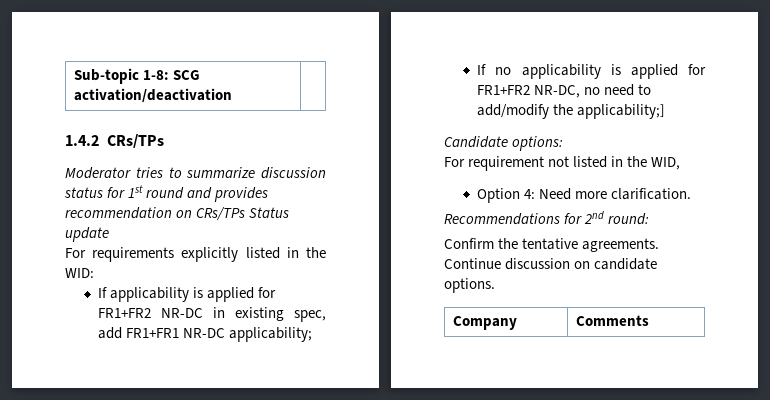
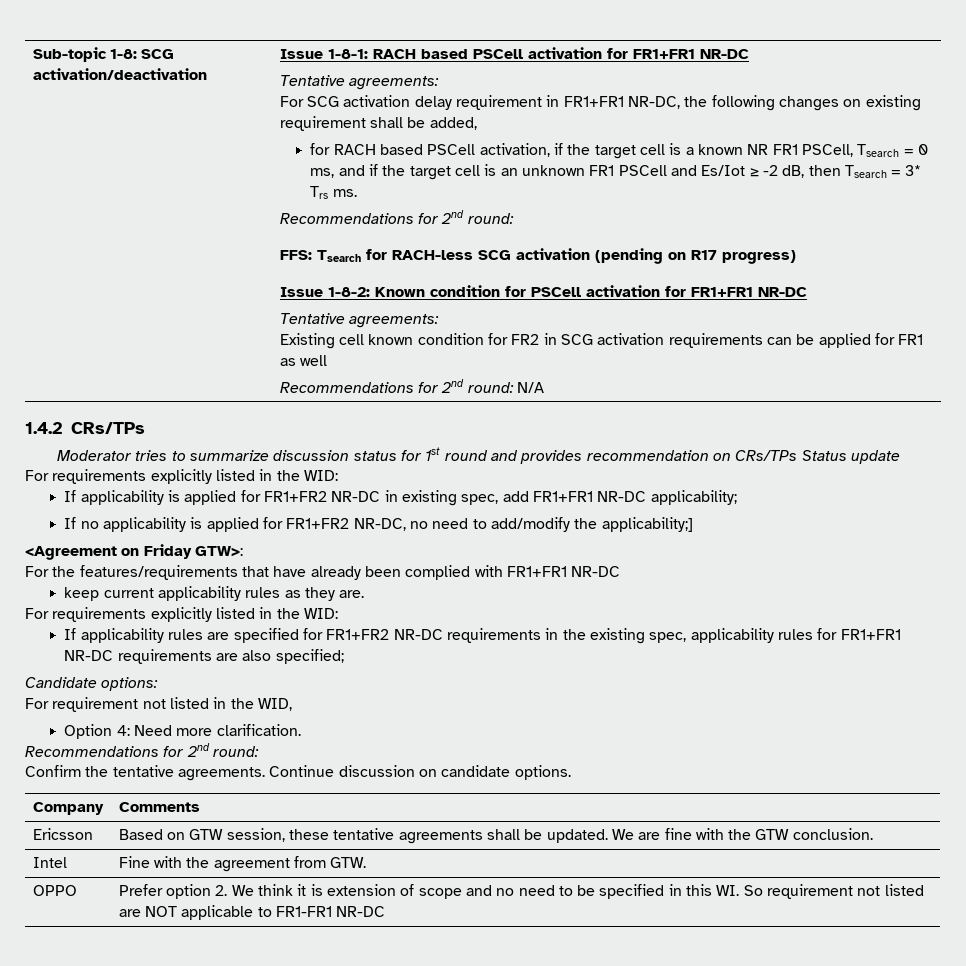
+ Issue 1-8-1: RACH based PSCell activation for FR1+FR1 NR-DC
+ Tentative agreements:
+ For SCG activation delay requirement in FR1+FR1 NR-DC, the following changes on existing requirement shall be added,
+ for RACH based PSCell activation, if the target cell is a known NR FR1 PSCell, Tsearch = 0 ms, and if the target cell is an unknown FR1 PSCell and Es/Iot ≥ -2 dB, then Tsearch = 3* Trs ms.
+ Recommendations for 2nd round:
+ FFS: Tsearch for RACH-less SCG activation (pending on R17 progress)
+ Issue 1-8-2: Known condition for PSCell activation for FR1+FR1 NR-DC
+ Tentative agreements:
+ Existing cell known condition for FR2 in SCG activation requirements can be applied for FR1 as well
+ Recommendations for 2nd round: N/A
+ <Agreement on Friday GTW>:
+ For the features/requirements that have already been complied with FR1+FR1 NR-DC
+ keep current applicability rules as they are.
+ For requirements explicitly listed in the WID:
+ If applicability rules are specified for FR1+FR2 NR-DC requirements in the existing spec, applicability rules for FR1+FR1 NR-DC requirements are also specified;
+ Ericsson | Based on GTW session, these tentative agreements shall be updated. We are fine with the GTW conclusion.
+ Intel | Fine with the agreement from GTW.
+ OPPO | Prefer option 2. We think it is extension of scope and no need to be specified in this WI. So requirement not listed are NOT applicable to FR1-FR1 NR-DC

